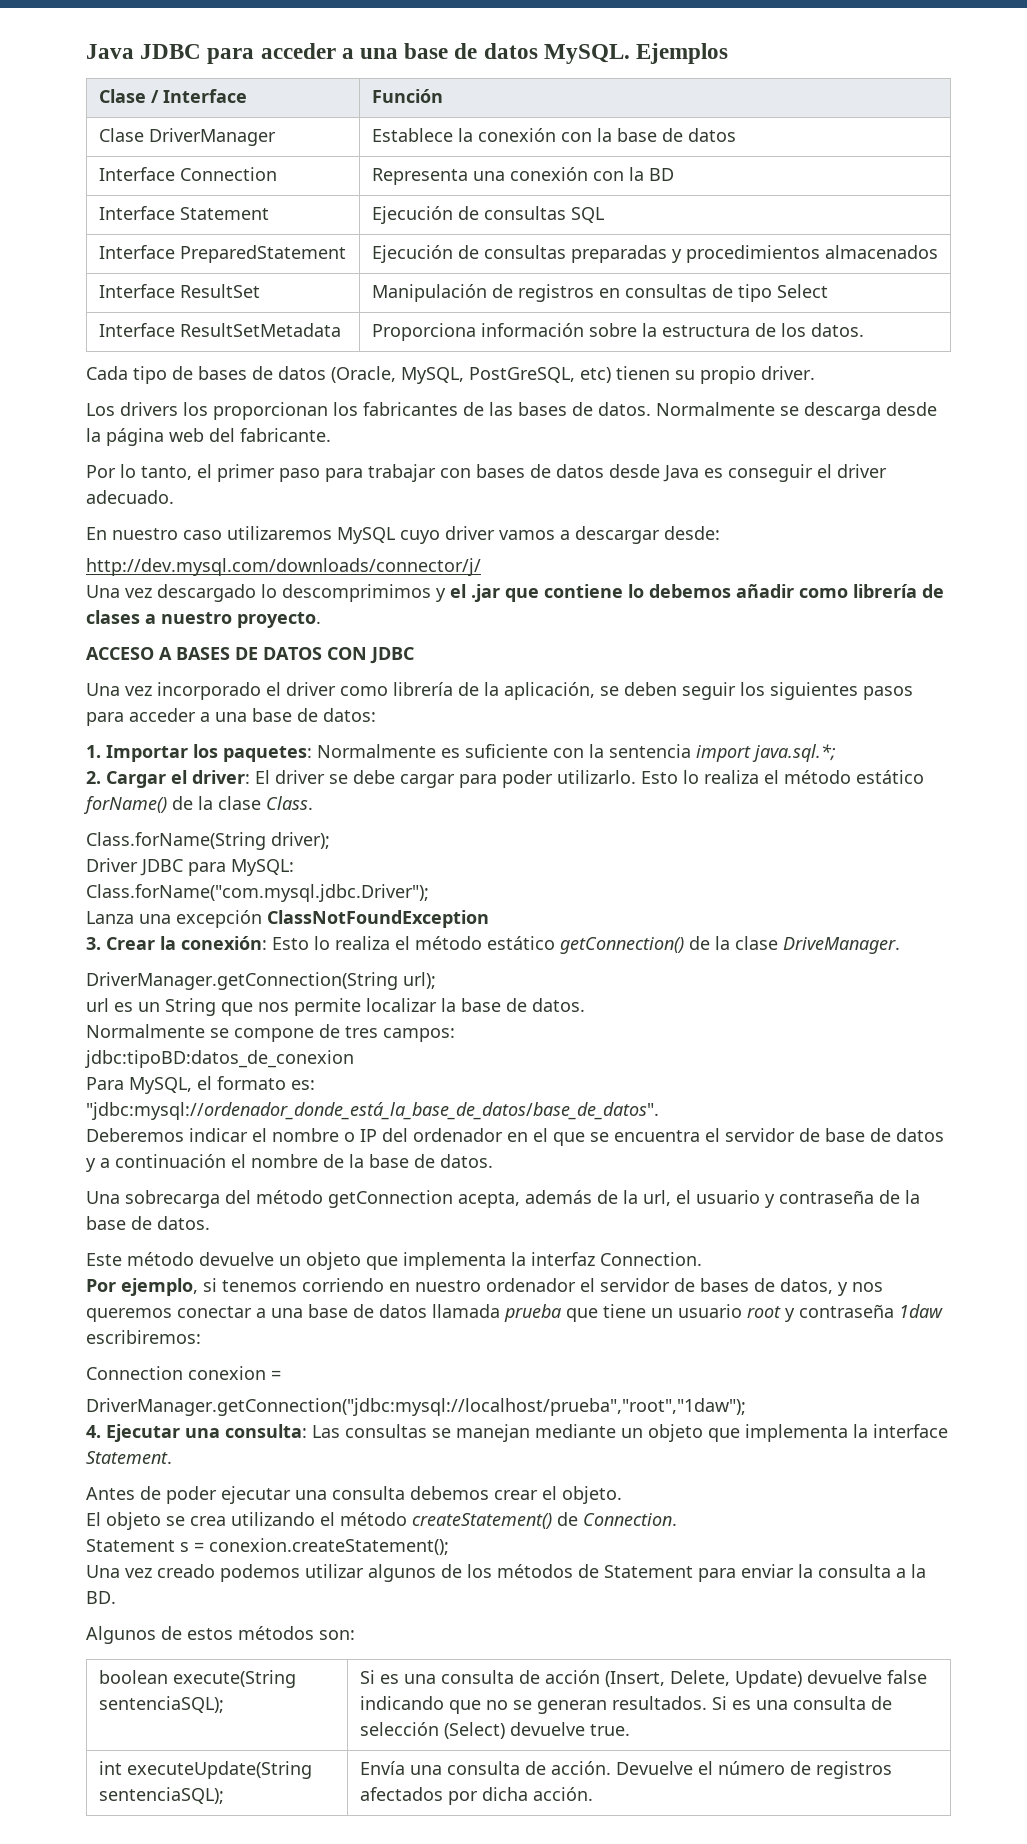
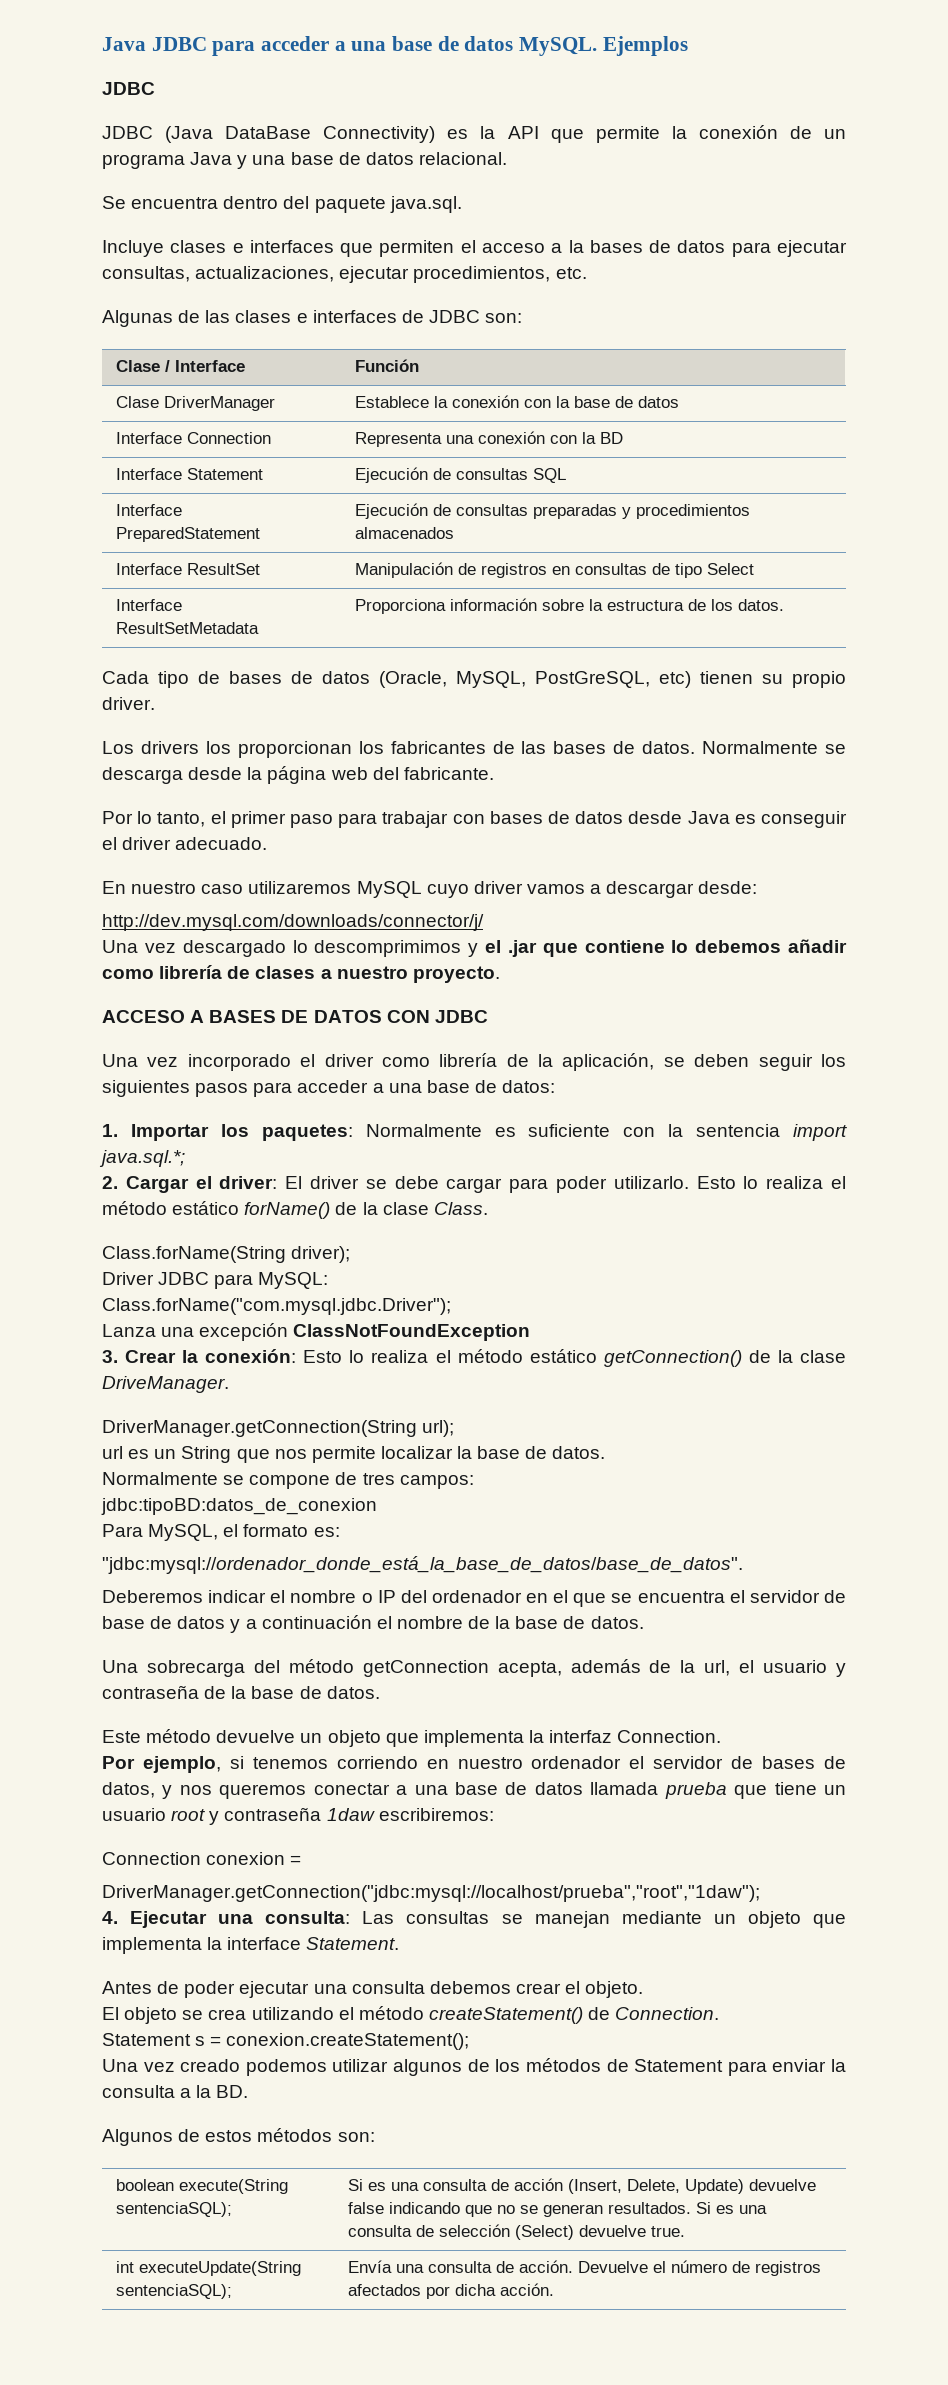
  Ejemplos
+ JDBC
+ JDBC (Java DataBase Connectivity) es la API que permite la conexión de un programa Java y una base de datos relacional.
+ Se encuentra dentro del paquete java.sql.
+ Incluye clases e interfaces que permiten el acceso a la bases de datos para ejecutar consultas, actualizaciones, ejecutar procedimientos, etc.
+ Algunas de las clases e interfaces de JDBC son:

